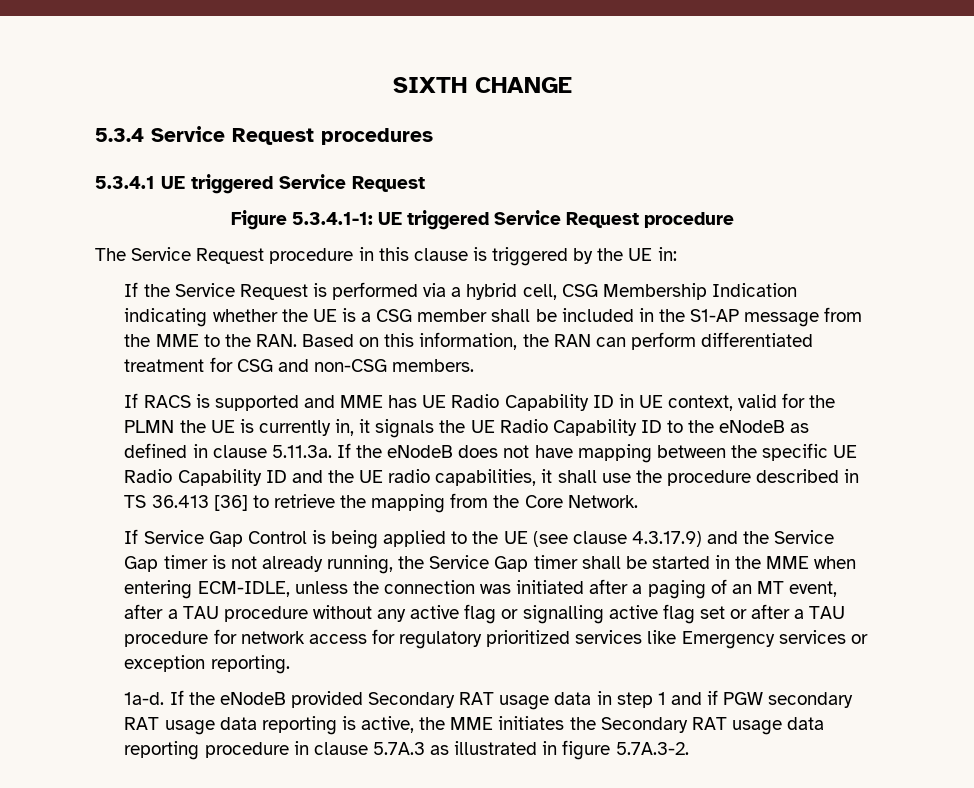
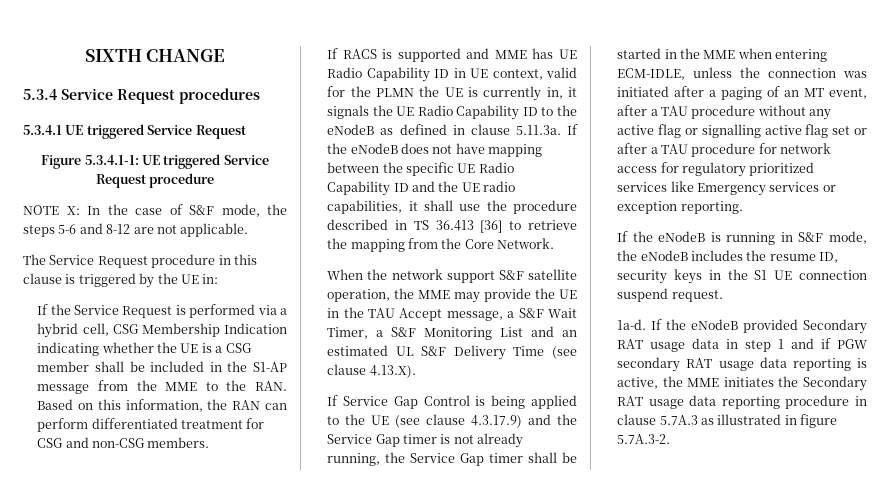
+ NOTE X: In the case of S&F mode, the steps 5-6 and 8-12 are not applicable.
+ When the network support S&F satellite operation, the MME may provide the UE in the TAU Accept message, a S&F Wait Timer, a S&F Monitoring List and an estimated UL S&F Delivery Time (see clause 4.13.X).
+ If the eNodeB is running in S&F mode, the eNodeB includes the resume ID, security keys in the S1 UE connection suspend request.

